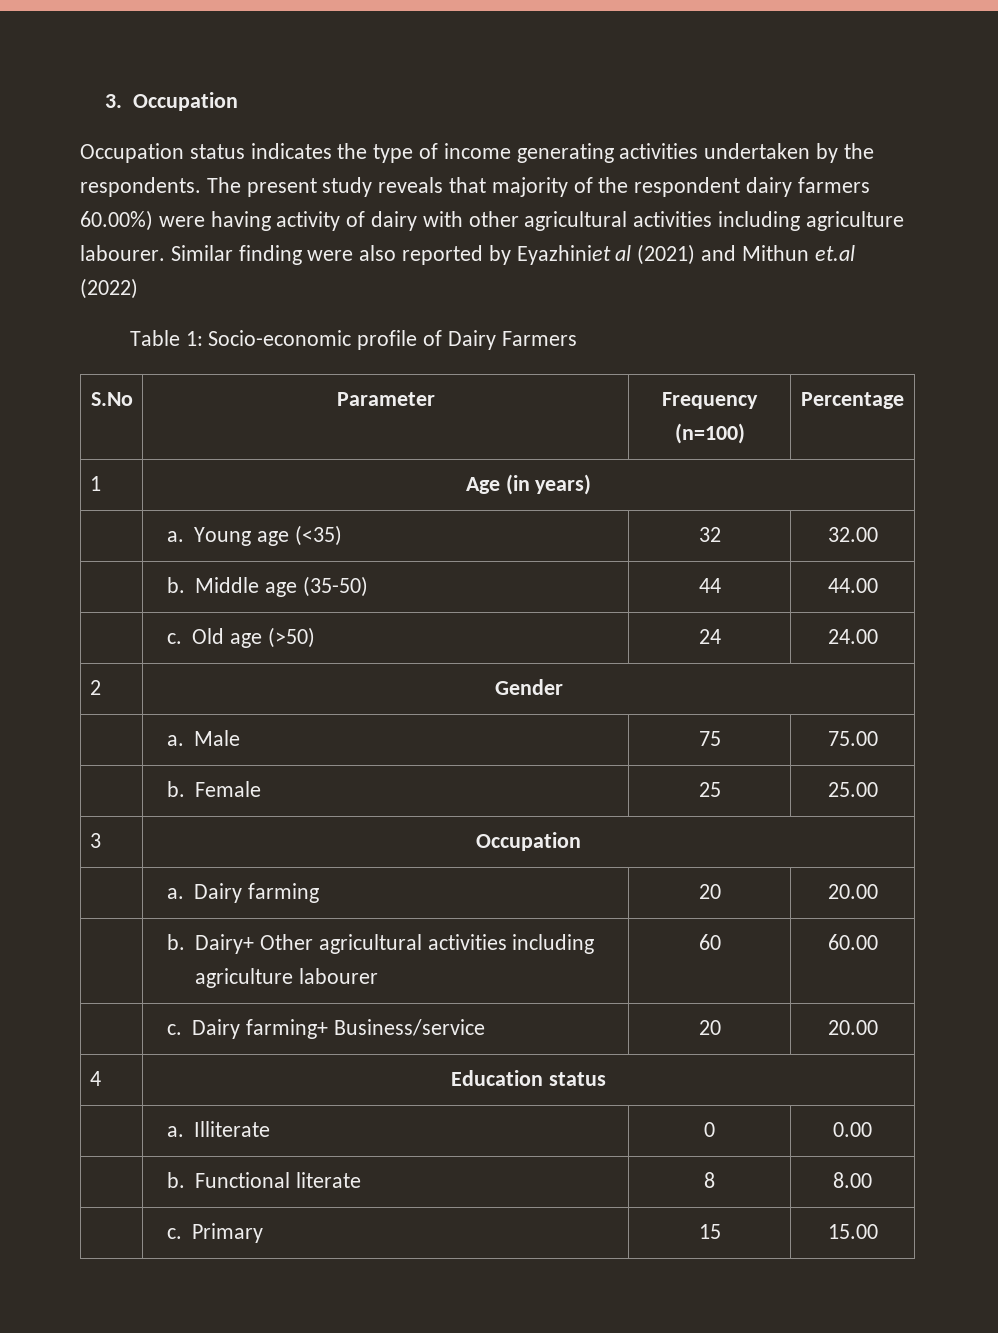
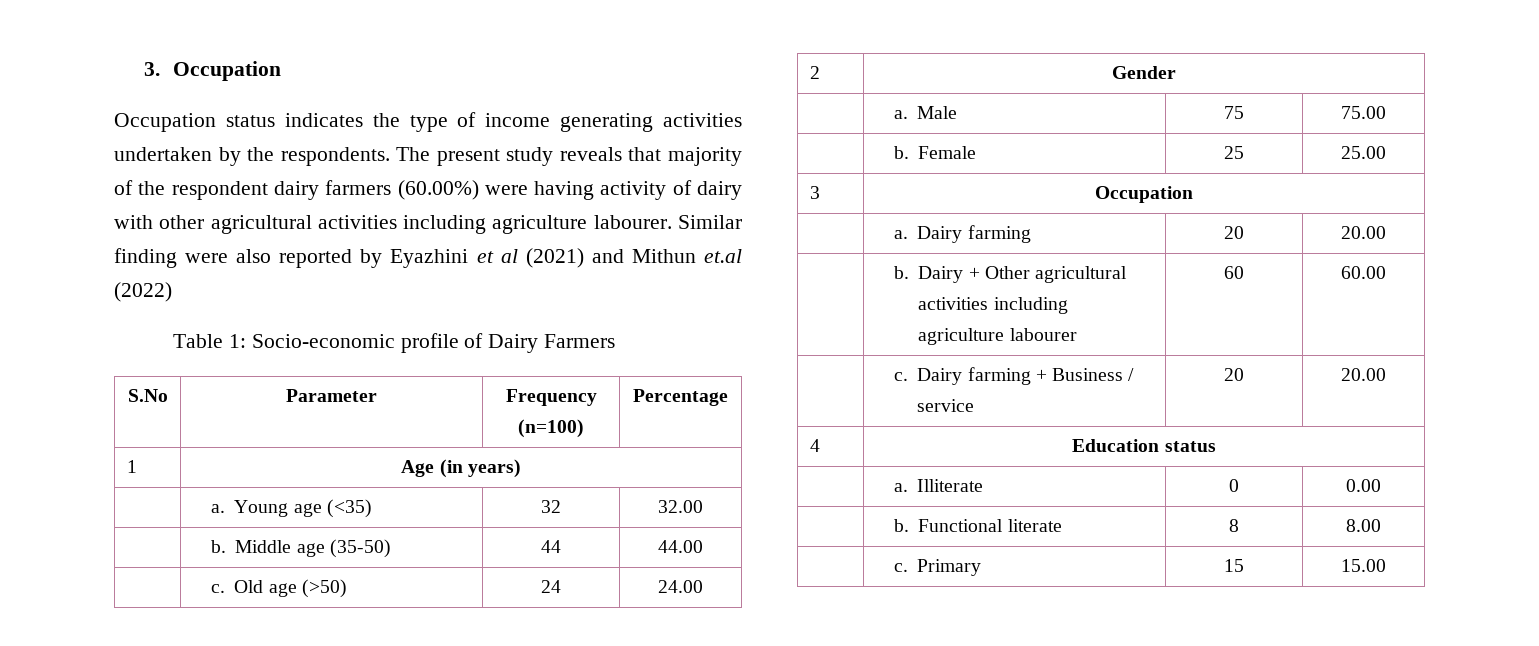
- The present study reveals that majority of the respondent dairy farmers 60.00%) were having activity of dairy with other agricultural activities including agriculture labourer.
+ The present study reveals that majority of the respondent dairy farmers (60.00%) were having activity of dairy with other agricultural activities including agriculture labourer.
- Similar finding were also reported by Eyazhiniet al (2021) and Mithun et.al (2022)
+ Similar finding were also reported by Eyazhini et al (2021) and Mithun et.al (2022)
- | b. Dairy+ Other agricultural activities including agriculture labourer | 60 | 60.00
+ | b. Dairy + Other agricultural activities including agriculture labourer | 60 | 60.00
- | c. Dairy farming+ Business/service | 20 | 20.00
+ | c. Dairy farming + Business / service | 20 | 20.00

